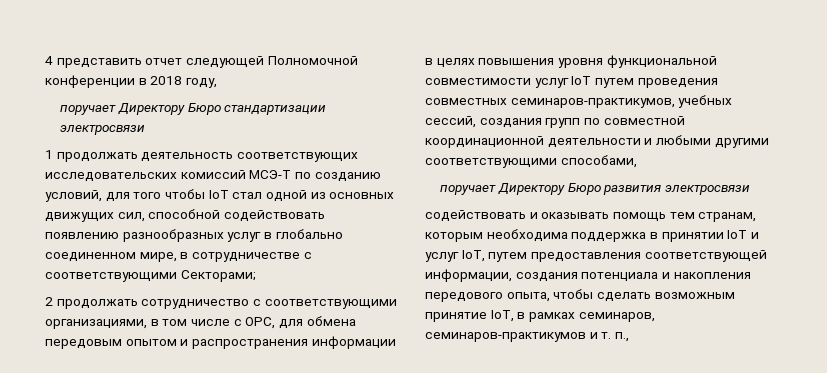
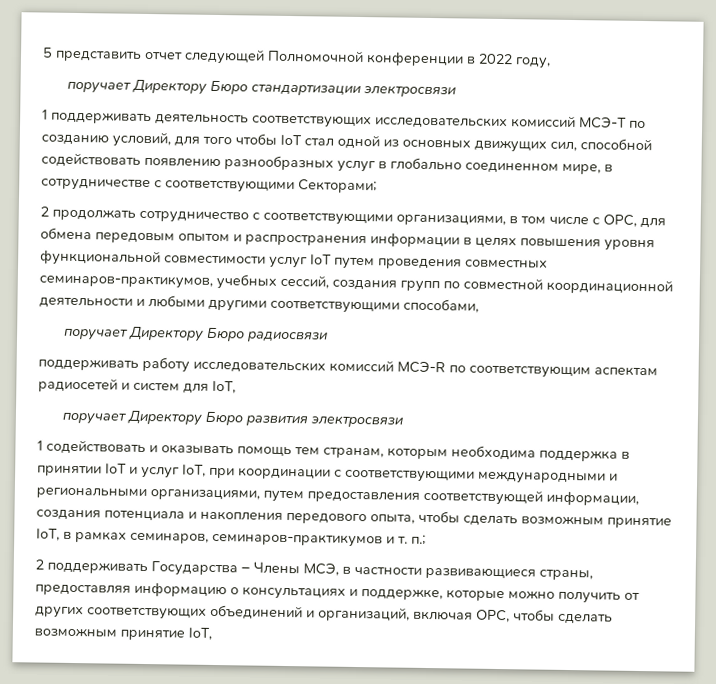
- 4 представить отчет следующей Полномочной конференции в 2018 году,
+ 5 представить отчет следующей Полномочной конференции в 2022 году,
- 1 продолжать деятельность соответствующих исследовательских комиссий МСЭ-Т по созданию условий, для того чтобы IoT стал одной из основных движущих сил, способной содействовать появлению разнообразных услуг в глобально соединенном мире, в сотрудничестве с соответствующими Секторами;
+ 1 поддерживать деятельность соответствующих исследовательских комиссий МСЭ-Т по созданию условий, для того чтобы IoT стал одной из основных движущих сил, способной содействовать появлению разнообразных услуг в глобально соединенном мире, в сотрудничестве с соответствующими Секторами;
+ поручает Директору Бюро радиосвязи
+ поддерживать работу исследовательских комиссий МСЭ-R по соответствующим аспектам радиосетей и систем для IoT,
- содействовать и оказывать помощь тем странам, которым необходима поддержка в принятии IoT и услуг IoT, путем предоставления соответствующей информации, создания потенциала и накопления передового опыта, чтобы сделать возможным принятие IoT, в рамках семинаров, семинаров-практикумов и т. п.,
+ 1 содействовать и оказывать помощь тем странам, которым необходима поддержка в принятии IoT и услуг IoT, при координации с соответствующими международными и региональными организациями, путем предоставления соответствующей информации, создания потенциала и накопления передового опыта, чтобы сделать возможным принятие IoT, в рамках семинаров, семинаров-практикумов и т. п.;
+ 2 поддерживать Государства – Члены МСЭ, в частности развивающиеся страны, предоставляя информацию о консультациях и поддержке, которые можно получить от других соответствующих объединений и организаций, включая ОРС, чтобы сделать возможным принятие IoT,

